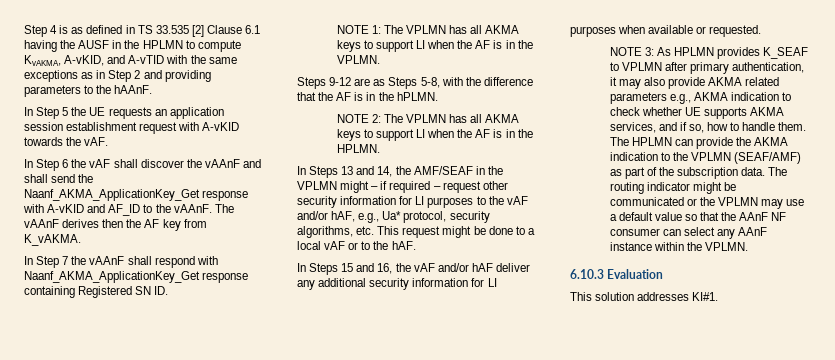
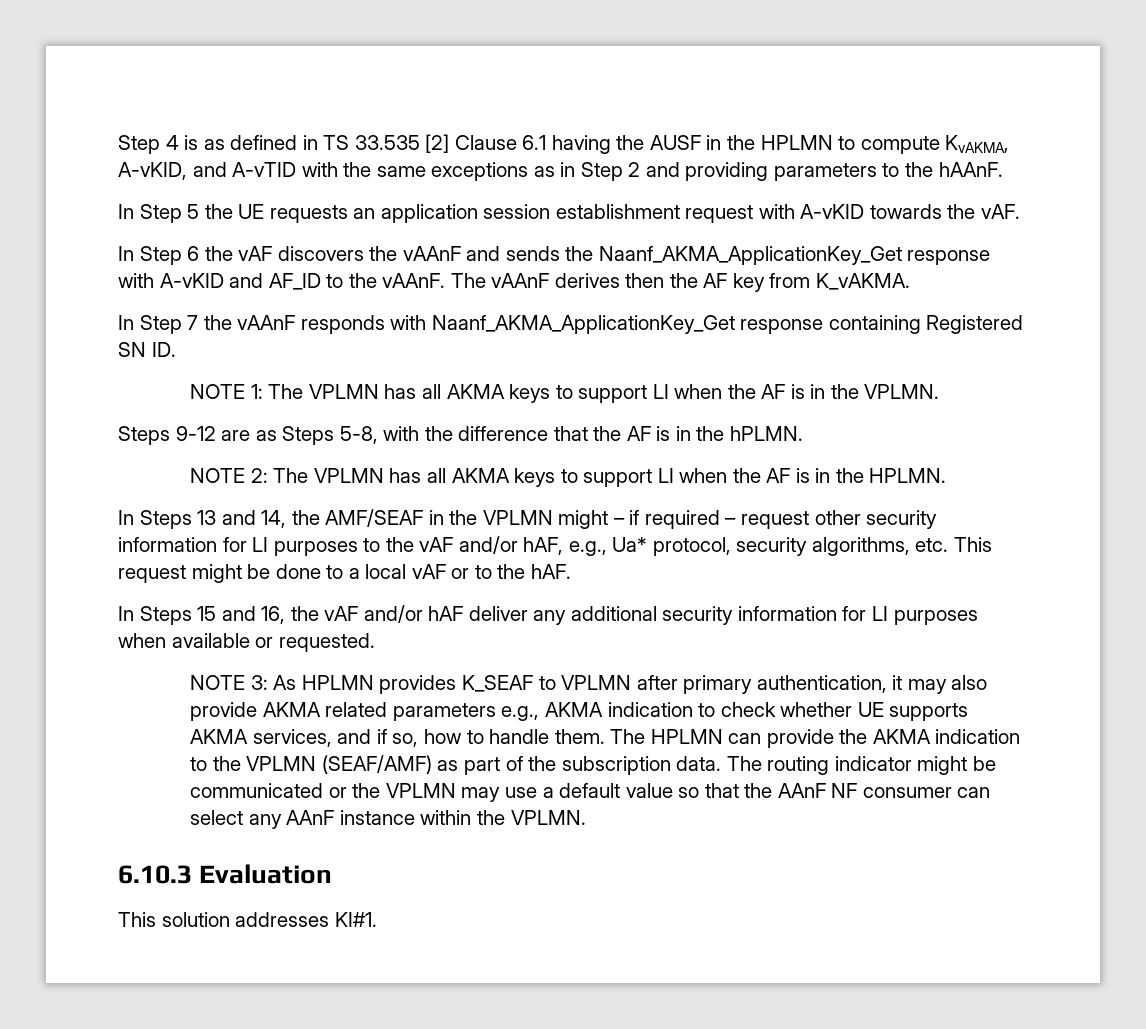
- In Step 6 the vAF shall discover the vAAnF and shall send the Naanf_AKMA_ApplicationKey_Get response with A-vKID and AF_ID to the vAAnF.
+ In Step 6 the vAF discovers the vAAnF and sends the Naanf_AKMA_ApplicationKey_Get response with A-vKID and AF_ID to the vAAnF.
- In Step 7 the vAAnF shall respond with Naanf_AKMA_ApplicationKey_Get response containing Registered SN ID.
+ In Step 7 the vAAnF responds with Naanf_AKMA_ApplicationKey_Get response containing Registered SN ID.

